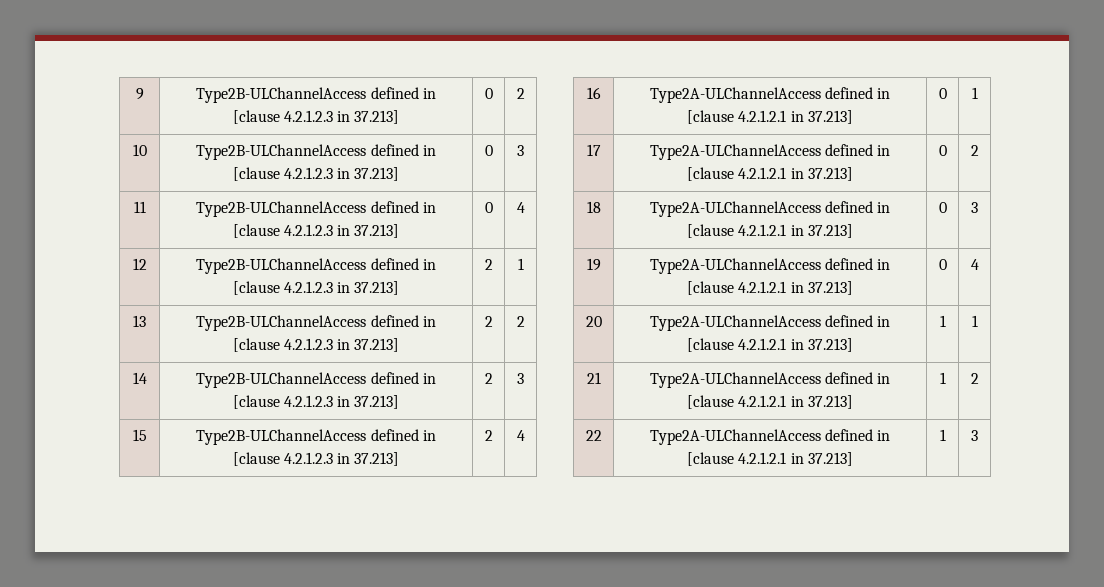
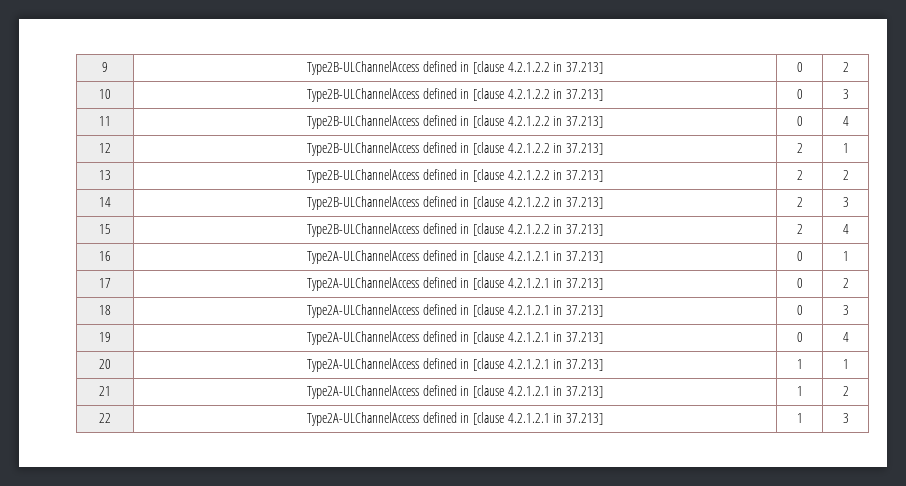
- 9 | Type2B-ULChannelAccess defined in [clause 4.2.1.2.3 in 37.213] | 0 | 2
+ 9 | Type2B-ULChannelAccess defined in [clause 4.2.1.2.2 in 37.213] | 0 | 2
- 10 | Type2B-ULChannelAccess defined in [clause 4.2.1.2.3 in 37.213] | 0 | 3
+ 10 | Type2B-ULChannelAccess defined in [clause 4.2.1.2.2 in 37.213] | 0 | 3
- 11 | Type2B-ULChannelAccess defined in [clause 4.2.1.2.3 in 37.213] | 0 | 4
+ 11 | Type2B-ULChannelAccess defined in [clause 4.2.1.2.2 in 37.213] | 0 | 4
- 12 | Type2B-ULChannelAccess defined in [clause 4.2.1.2.3 in 37.213] | 2 | 1
+ 12 | Type2B-ULChannelAccess defined in [clause 4.2.1.2.2 in 37.213] | 2 | 1
- 13 | Type2B-ULChannelAccess defined in [clause 4.2.1.2.3 in 37.213] | 2 | 2
+ 13 | Type2B-ULChannelAccess defined in [clause 4.2.1.2.2 in 37.213] | 2 | 2
- 14 | Type2B-ULChannelAccess defined in [clause 4.2.1.2.3 in 37.213] | 2 | 3
+ 14 | Type2B-ULChannelAccess defined in [clause 4.2.1.2.2 in 37.213] | 2 | 3
- 15 | Type2B-ULChannelAccess defined in [clause 4.2.1.2.3 in 37.213] | 2 | 4
+ 15 | Type2B-ULChannelAccess defined in [clause 4.2.1.2.2 in 37.213] | 2 | 4

